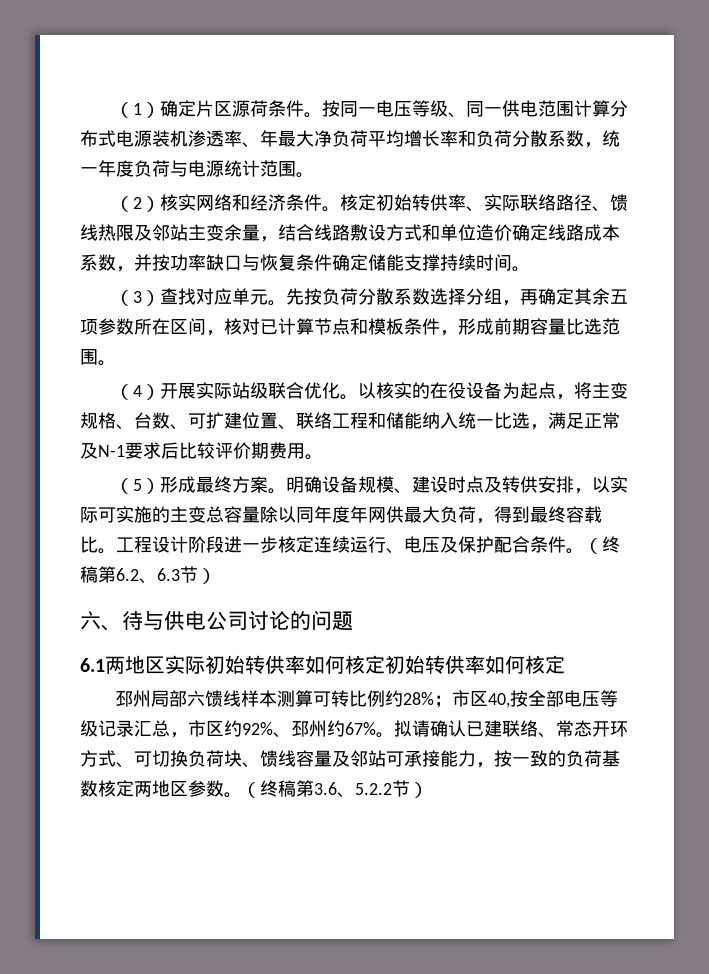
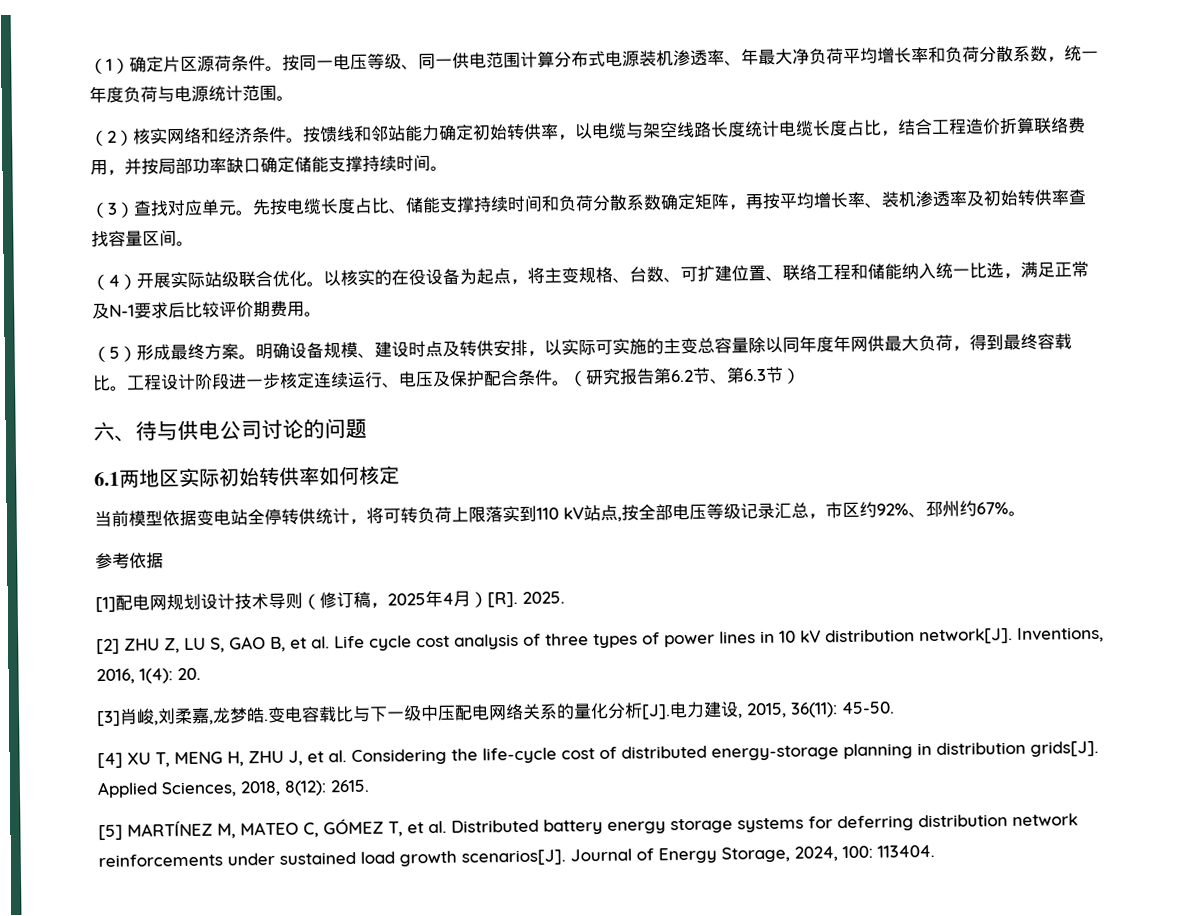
- 核定初始转供率、实际联络路径、馈线热限及邻站主变余量，结合线路敷设方式和单位造价确定线路成本系数，并按功率缺口与恢复条件确定储能支撑持续时间。
+ 按馈线和邻站能力确定初始转供率，以电缆与架空线路长度统计电缆长度占比，结合工程造价折算联络费用，并按局部功率缺口确定储能支撑持续时间。
- 先按负荷分散系数选择分组，再确定其余五项参数所在区间，核对已计算节点和模板条件，形成前期容量比选范围。
+ 先按电缆长度占比、储能支撑持续时间和负荷分散系数确定矩阵，再按平均增长率、装机渗透率及初始转供率查找容量区间。
- （终稿第6.2、6.3节）
+ （研究报告第6.2节、第6.3节）
- 6.1两地区实际初始转供率如何核定初始转供率如何核定
- 邳州局部六馈线样本测算可转比例约28%；市区40,按全部电压等级记录汇总，市区约92%、邳州约67%。拟请确认已建联络、常态开环方式、可切换负荷块、馈线容量及邻站可承接能力，按一致的负荷基数核定两地区参数。（终稿第3.6、5.2.2节）
+ 6.1两地区实际初始转供率如何核定
+ 当前模型依据变电站全停转供统计，将可转负荷上限落实到110 kV站点,按全部电压等级记录汇总，市区约92%、邳州约67%。
+ 参考依据
+ [1]配电网规划设计技术导则（修订稿，2025年4月）[R]. 2025.
+ [2] ZHU Z, LU S, GAO B, et al. Life cycle cost analysis of three types of power lines in 10 kV distribution network[J]. Inventions, 2016, 1(4): 20.
+ [3]肖峻,刘柔嘉,龙梦皓.变电容载比与下一级中压配电网络关系的量化分析[J].电力建设, 2015, 36(11): 45-50.
+ [4] XU T, MENG H, ZHU J, et al. Considering the life-cycle cost of distributed energy-storage planning in distribution grids[J]. Applied Sciences, 2018, 8(12): 2615.
+ [5] MARTÍNEZ M, MATEO C, GÓMEZ T, et al. Distributed battery energy storage systems for deferring distribution network reinforcements under sustained load growth scenarios[J]. Journal of Energy Storage, 2024, 100: 113404.

